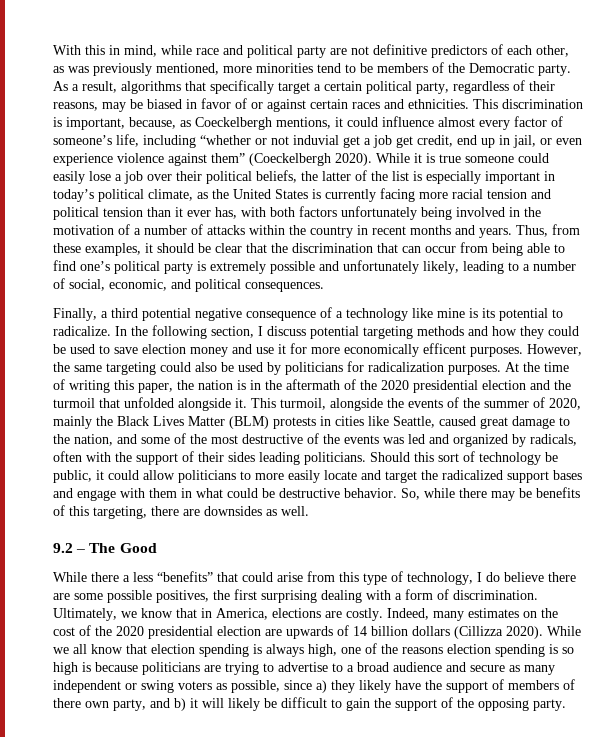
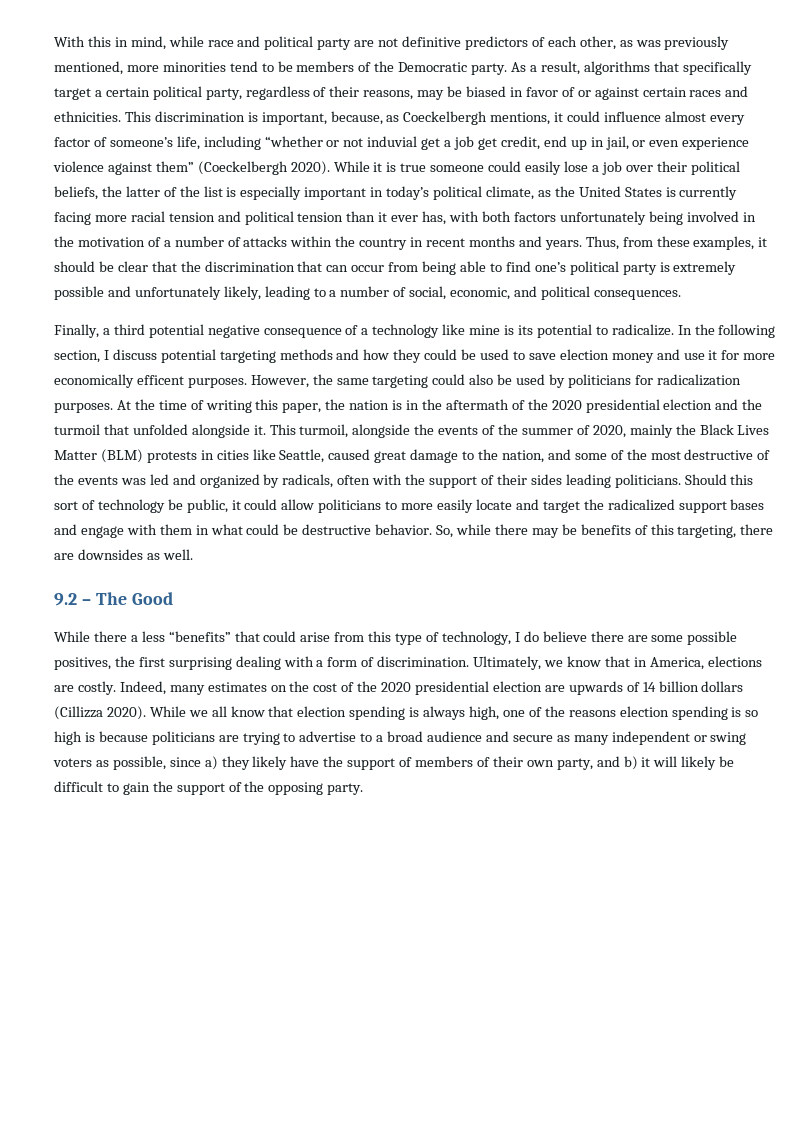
- While we all know that election spending is always high, one of the reasons election spending is so high is because politicians are trying to advertise to a broad audience and secure as many independent or swing voters as possible, since a) they likely have the support of members of there own party, and b) it will likely be difficult to gain the support of the opposing party.
+ While we all know that election spending is always high, one of the reasons election spending is so high is because politicians are trying to advertise to a broad audience and secure as many independent or swing voters as possible, since a) they likely have the support of members of their own party, and b) it will likely be difficult to gain the support of the opposing party.

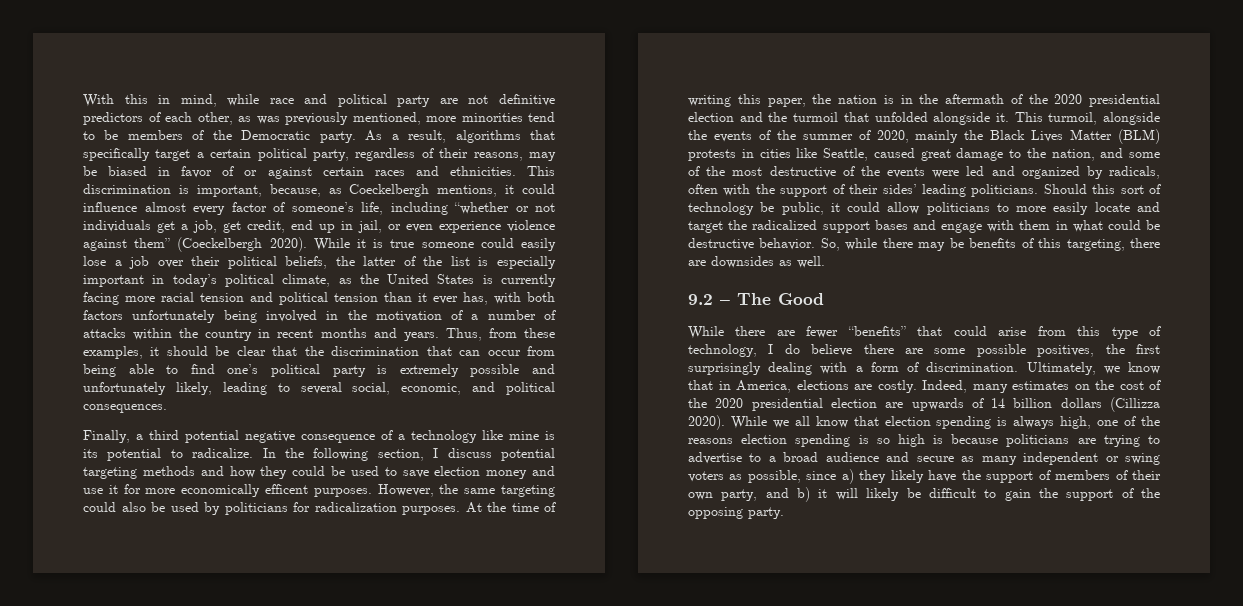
- This discrimination is important, because, as Coeckelbergh mentions, it could influence almost every factor of someone’s life, including “whether or not induvial get a job get credit, end up in jail, or even experience violence against them” (Coeckelbergh 2020).
+ This discrimination is important, because, as Coeckelbergh mentions, it could influence almost every factor of someone’s life, including “whether or not individuals get a job, get credit, end up in jail, or even experience violence against them” (Coeckelbergh 2020).
- Thus, from these examples, it should be clear that the discrimination that can occur from being able to find one’s political party is extremely possible and unfortunately likely, leading to a number of social, economic, and political consequences.
+ Thus, from these examples, it should be clear that the discrimination that can occur from being able to find one’s political party is extremely possible and unfortunately likely, leading to several social, economic, and political consequences.
- This turmoil, alongside the events of the summer of 2020, mainly the Black Lives Matter (BLM) protests in cities like Seattle, caused great damage to the nation, and some of the most destructive of the events was led and organized by radicals, often with the support of their sides leading politicians.
+ This turmoil, alongside the events of the summer of 2020, mainly the Black Lives Matter (BLM) protests in cities like Seattle, caused great damage to the nation, and some of the most destructive of the events were led and organized by radicals, often with the support of their sides’ leading politicians.
- While there a less “benefits” that could arise from this type of technology, I do believe there are some possible positives, the first surprising dealing with a form of discrimination.
+ While there are fewer “benefits” that could arise from this type of technology, I do believe there are some possible positives, the first surprisingly dealing with a form of discrimination.

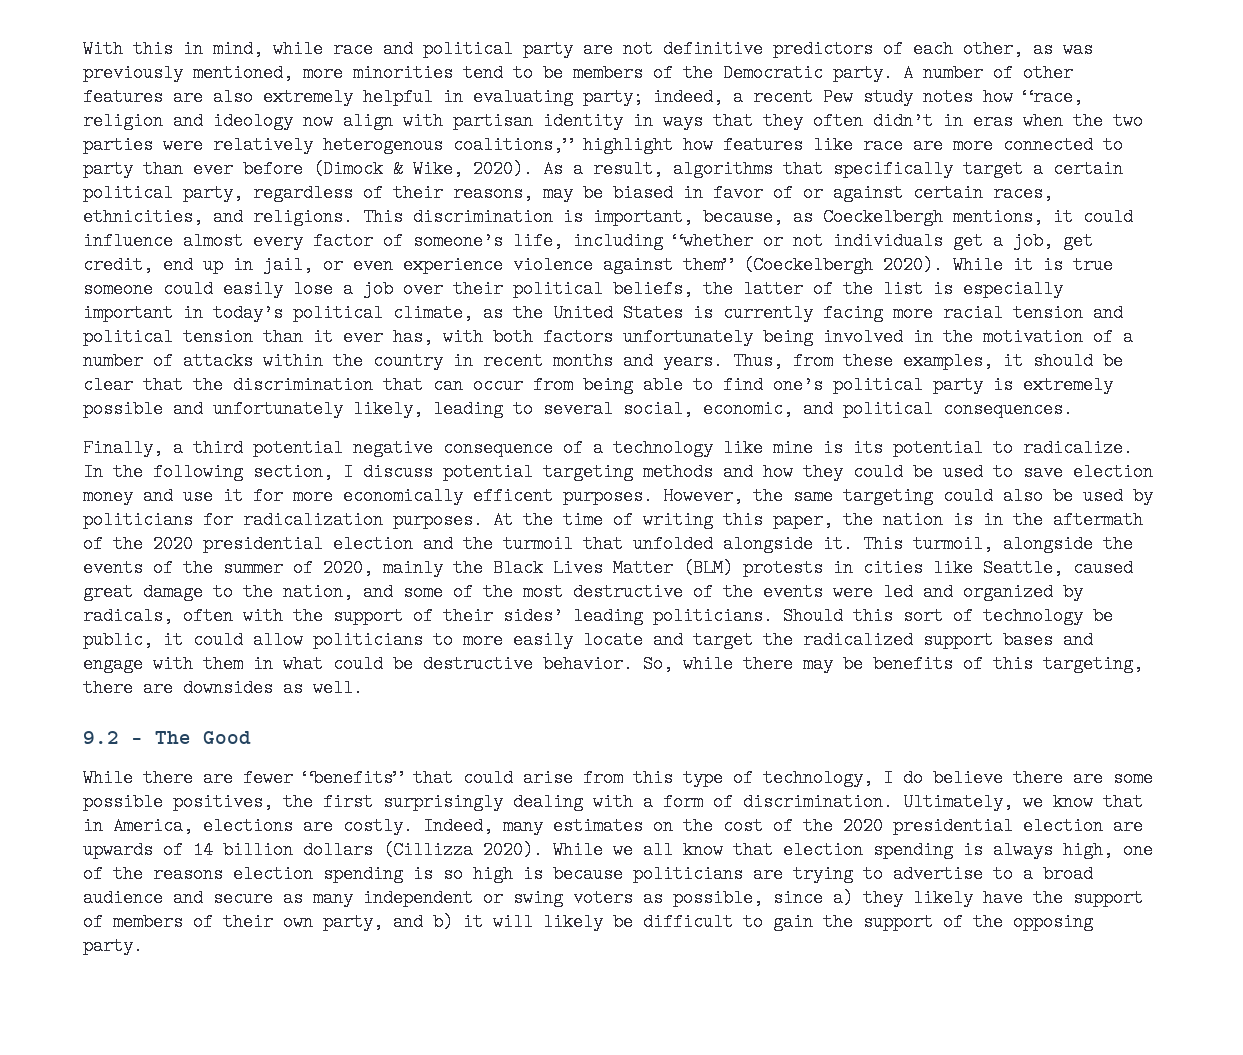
+ A number of other features are also extremely helpful in evaluating party; indeed, a recent Pew study notes how “race, religion and ideology now align with partisan identity in ways that they often didn’t in eras when the two parties were relatively heterogenous coalitions,” highlight how features like race are more connected to party than ever before (Dimock & Wike, 2020).
- As a result, algorithms that specifically target a certain political party, regardless of their reasons, may be biased in favor of or against certain races and ethnicities.
+ As a result, algorithms that specifically target a certain political party, regardless of their reasons, may be biased in favor of or against certain races, ethnicities, and religions.

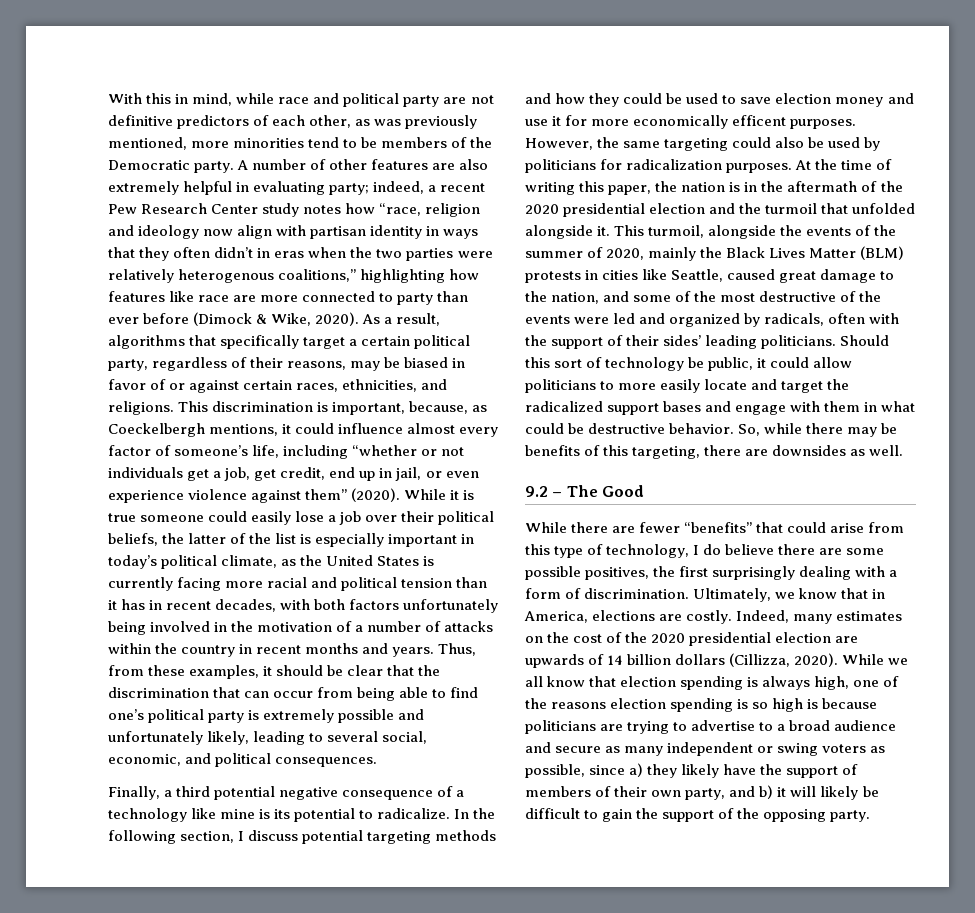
- A number of other features are also extremely helpful in evaluating party; indeed, a recent Pew study notes how “race, religion and ideology now align with partisan identity in ways that they often didn’t in eras when the two parties were relatively heterogenous coalitions,” highlight how features like race are more connected to party than ever before (Dimock & Wike, 2020).
+ A number of other features are also extremely helpful in evaluating party; indeed, a recent Pew Research Center study notes how “race, religion and ideology now align with partisan identity in ways that they often didn’t in eras when the two parties were relatively heterogenous coalitions,” highlighting how features like race are more connected to party than ever before (Dimock & Wike, 2020).
- This discrimination is important, because, as Coeckelbergh mentions, it could influence almost every factor of someone’s life, including “whether or not individuals get a job, get credit, end up in jail, or even experience violence against them” (Coeckelbergh 2020).
+ This discrimination is important, because, as Coeckelbergh mentions, it could influence almost every factor of someone’s life, including “whether or not individuals get a job, get credit, end up in jail, or even experience violence against them” (2020).
- While it is true someone could easily lose a job over their political beliefs, the latter of the list is especially important in today’s political climate, as the United States is currently facing more racial tension and political tension than it ever has, with both factors unfortunately being involved in the motivation of a number of attacks within the country in recent months and years.
+ While it is true someone could easily lose a job over their political beliefs, the latter of the list is especially important in today’s political climate, as the United States is currently facing more racial and political tension than it has in recent decades, with both factors unfortunately being involved in the motivation of a number of attacks within the country in recent months and years.
- Indeed, many estimates on the cost of the 2020 presidential election are upwards of 14 billion dollars (Cillizza 2020).
+ Indeed, many estimates on the cost of the 2020 presidential election are upwards of 14 billion dollars (Cillizza, 2020).

